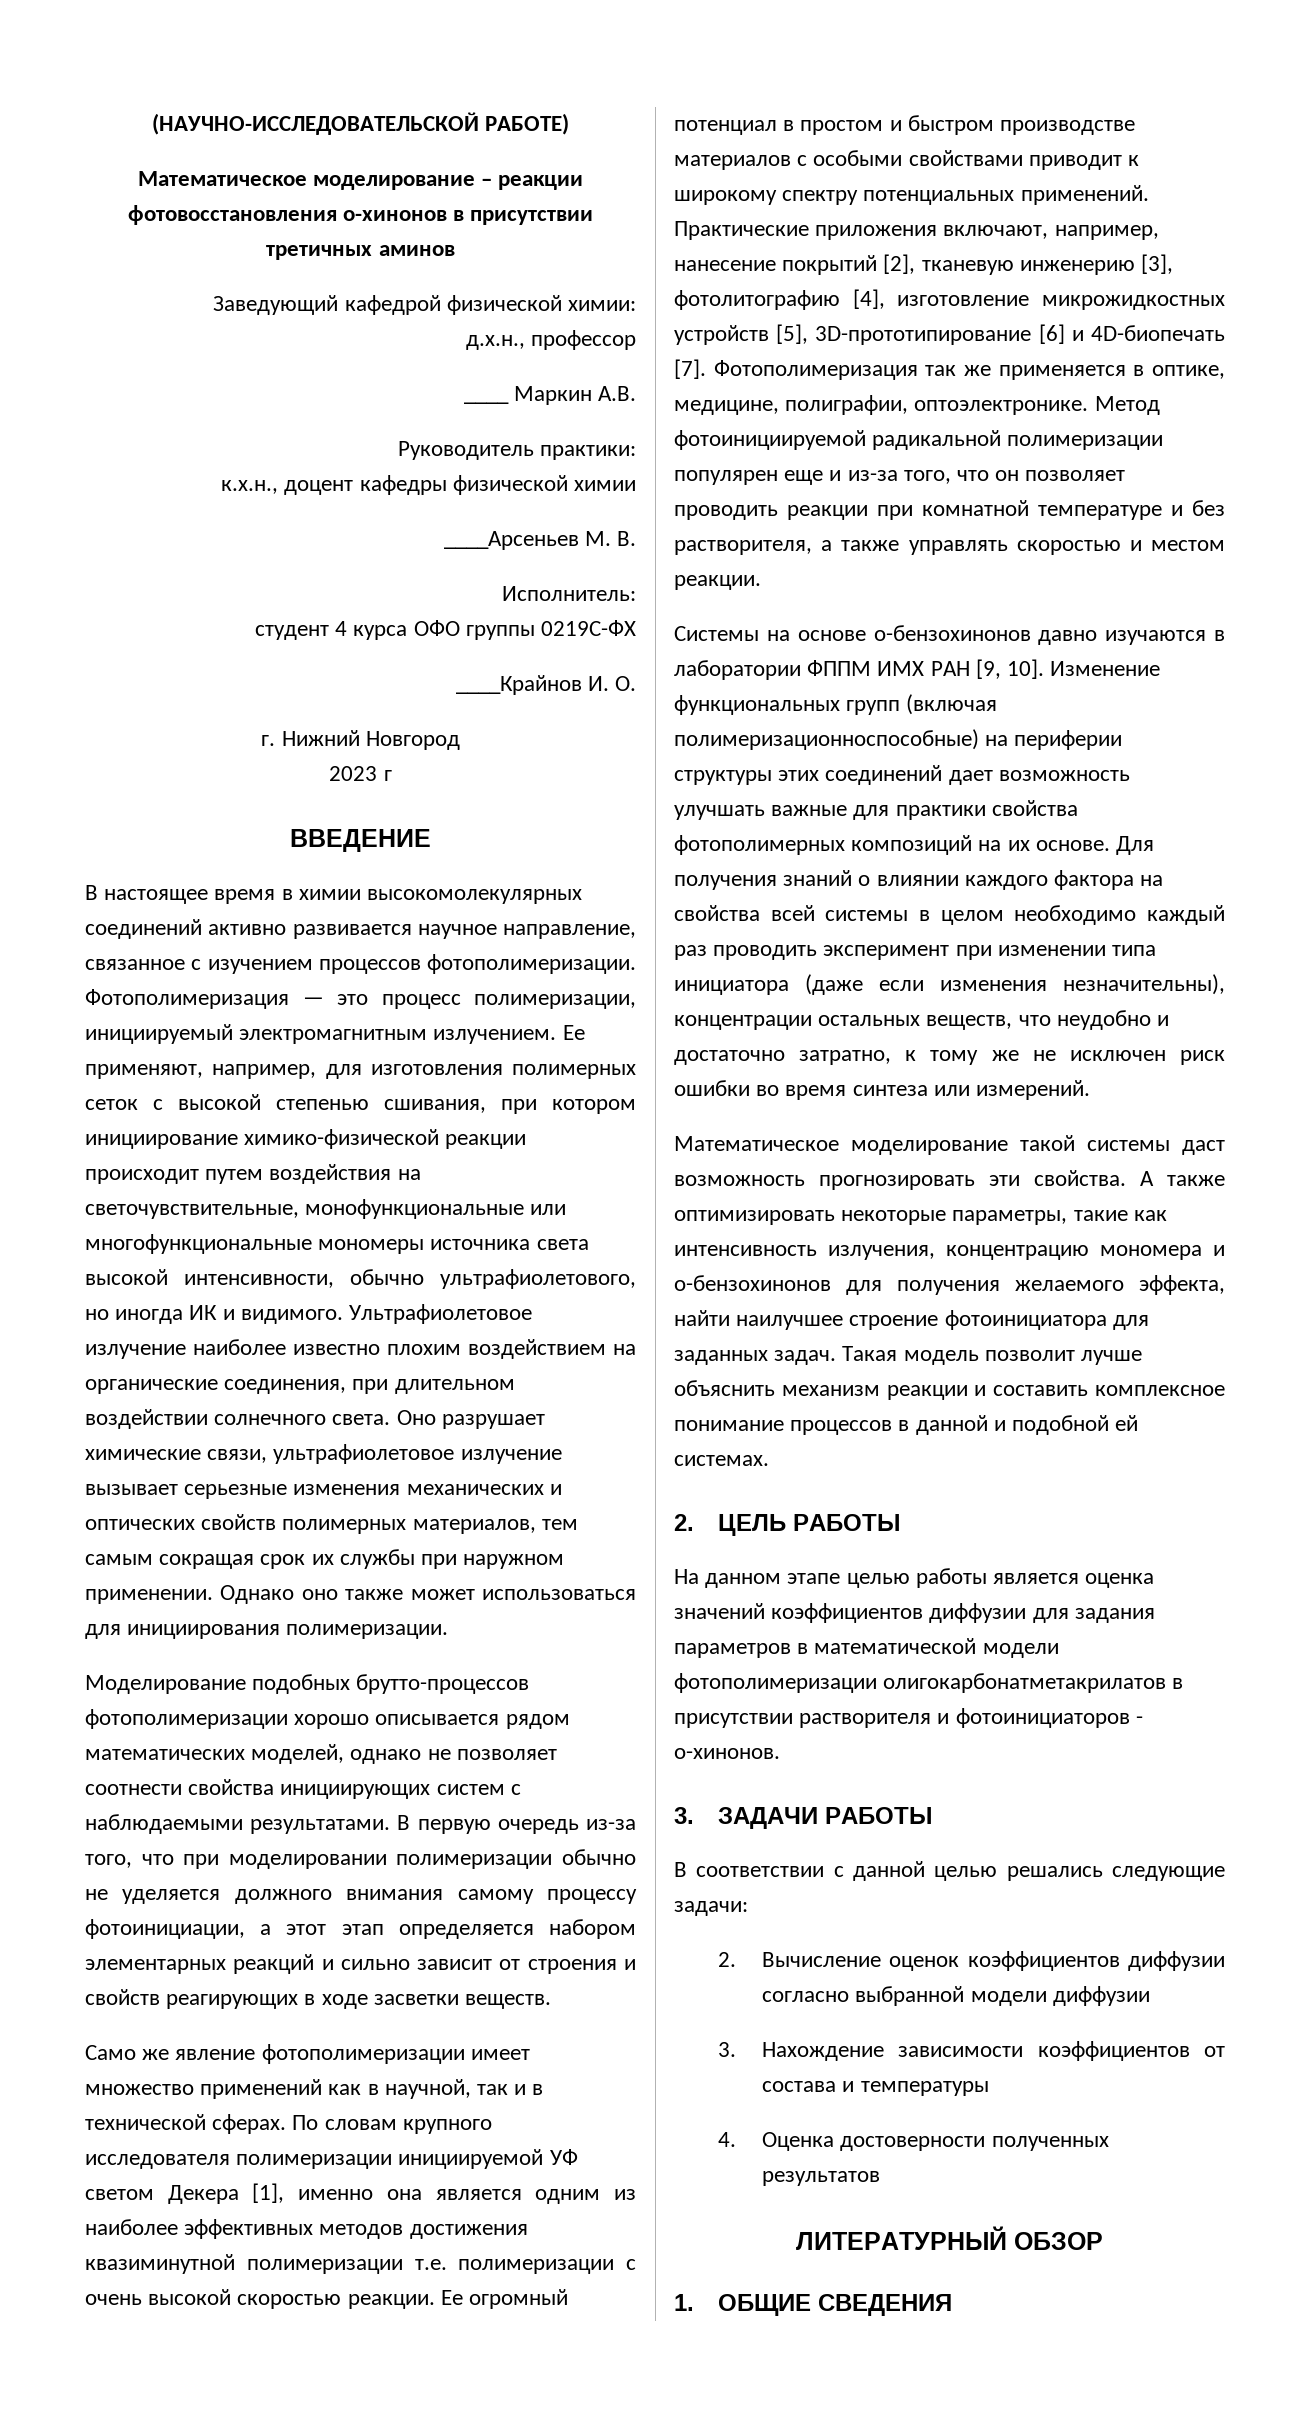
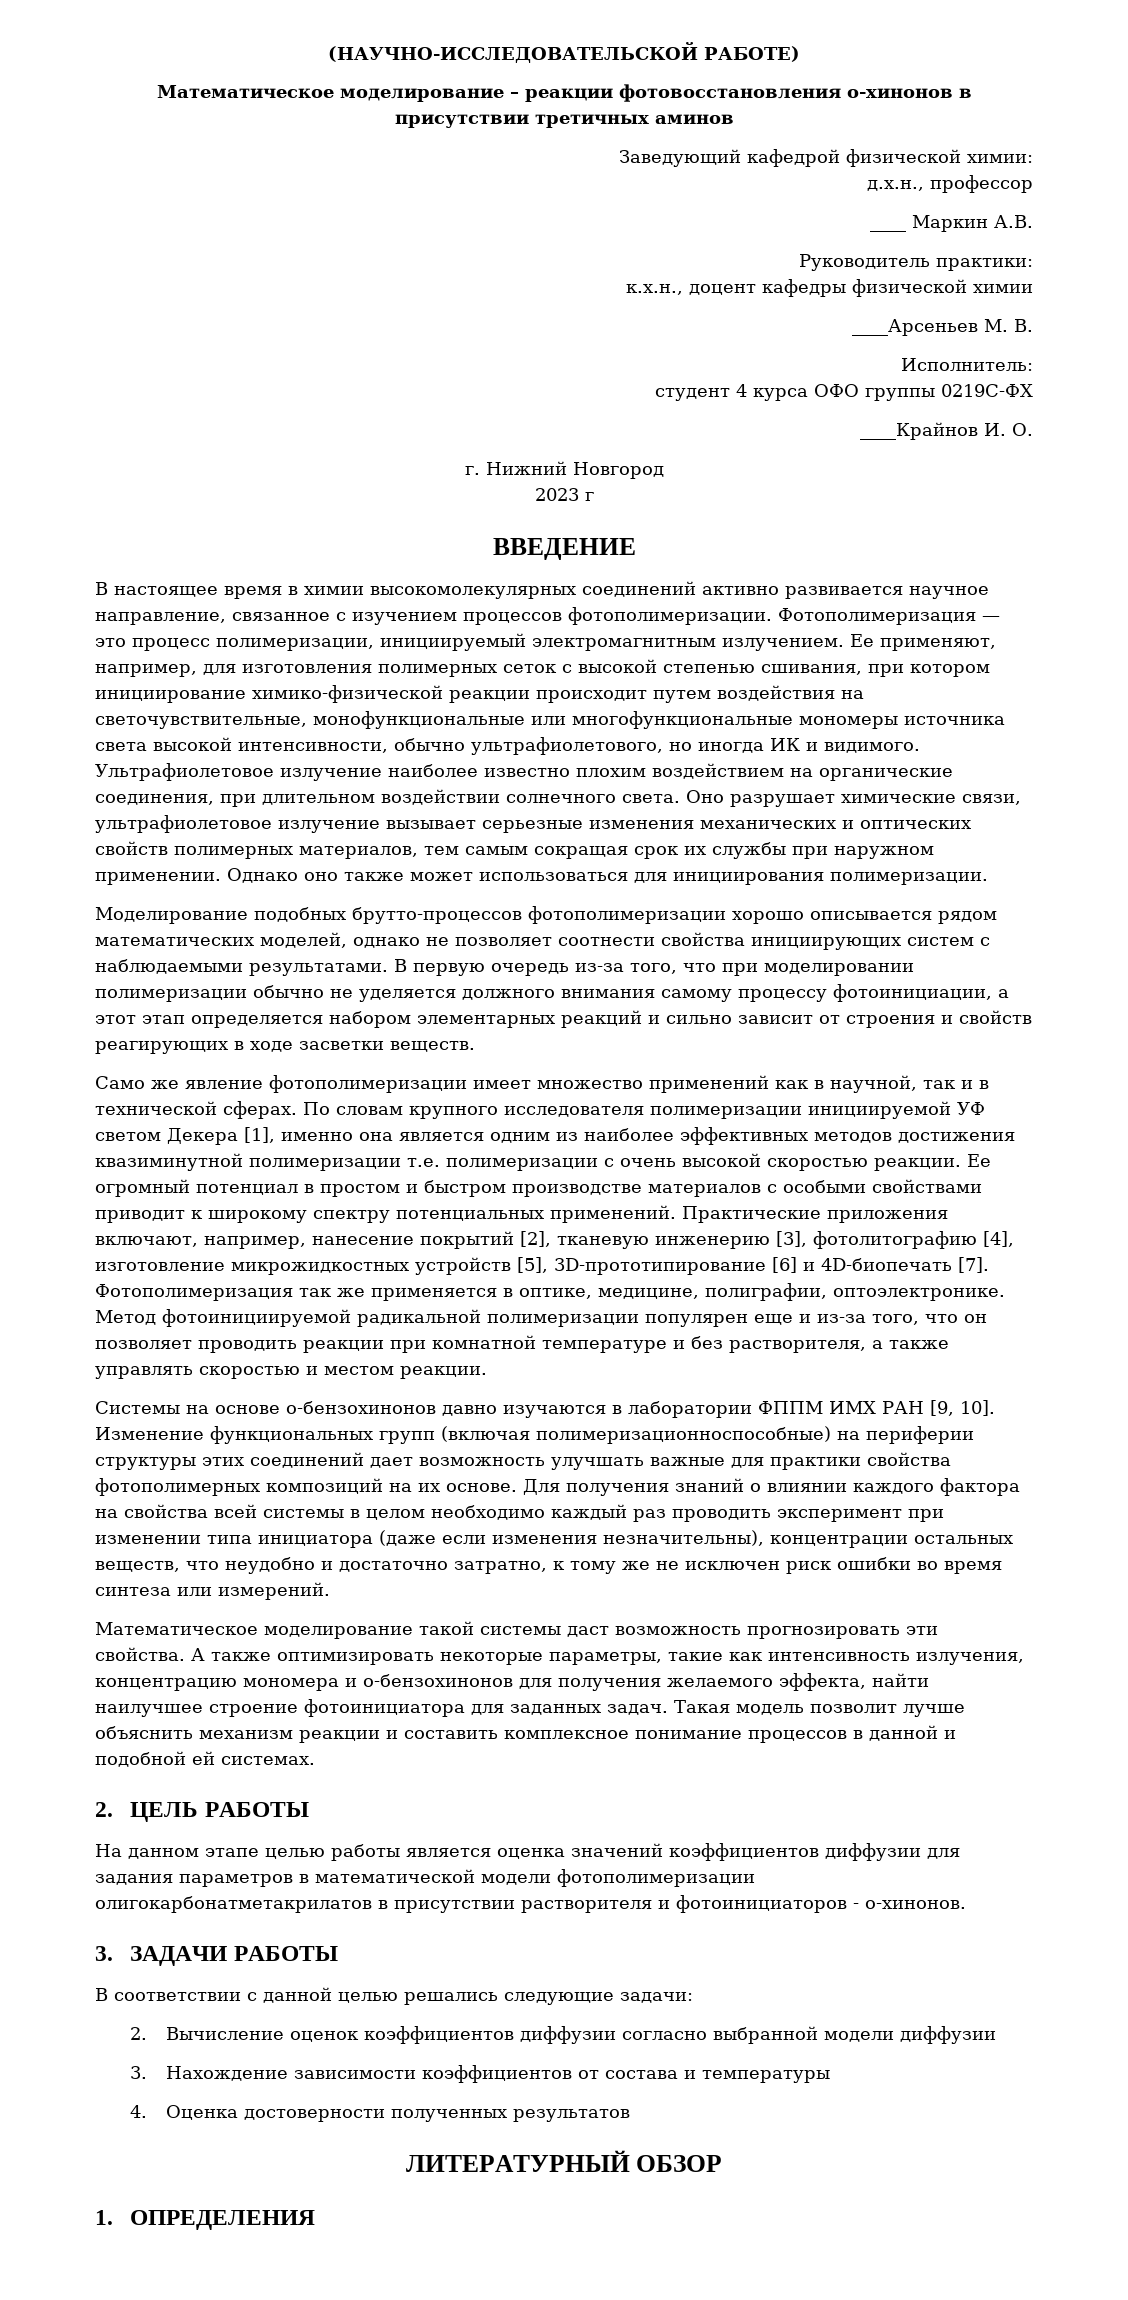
- 1. ОБЩИЕ СВЕДЕНИЯ
+ 1. ОПРЕДЕЛЕНИЯ

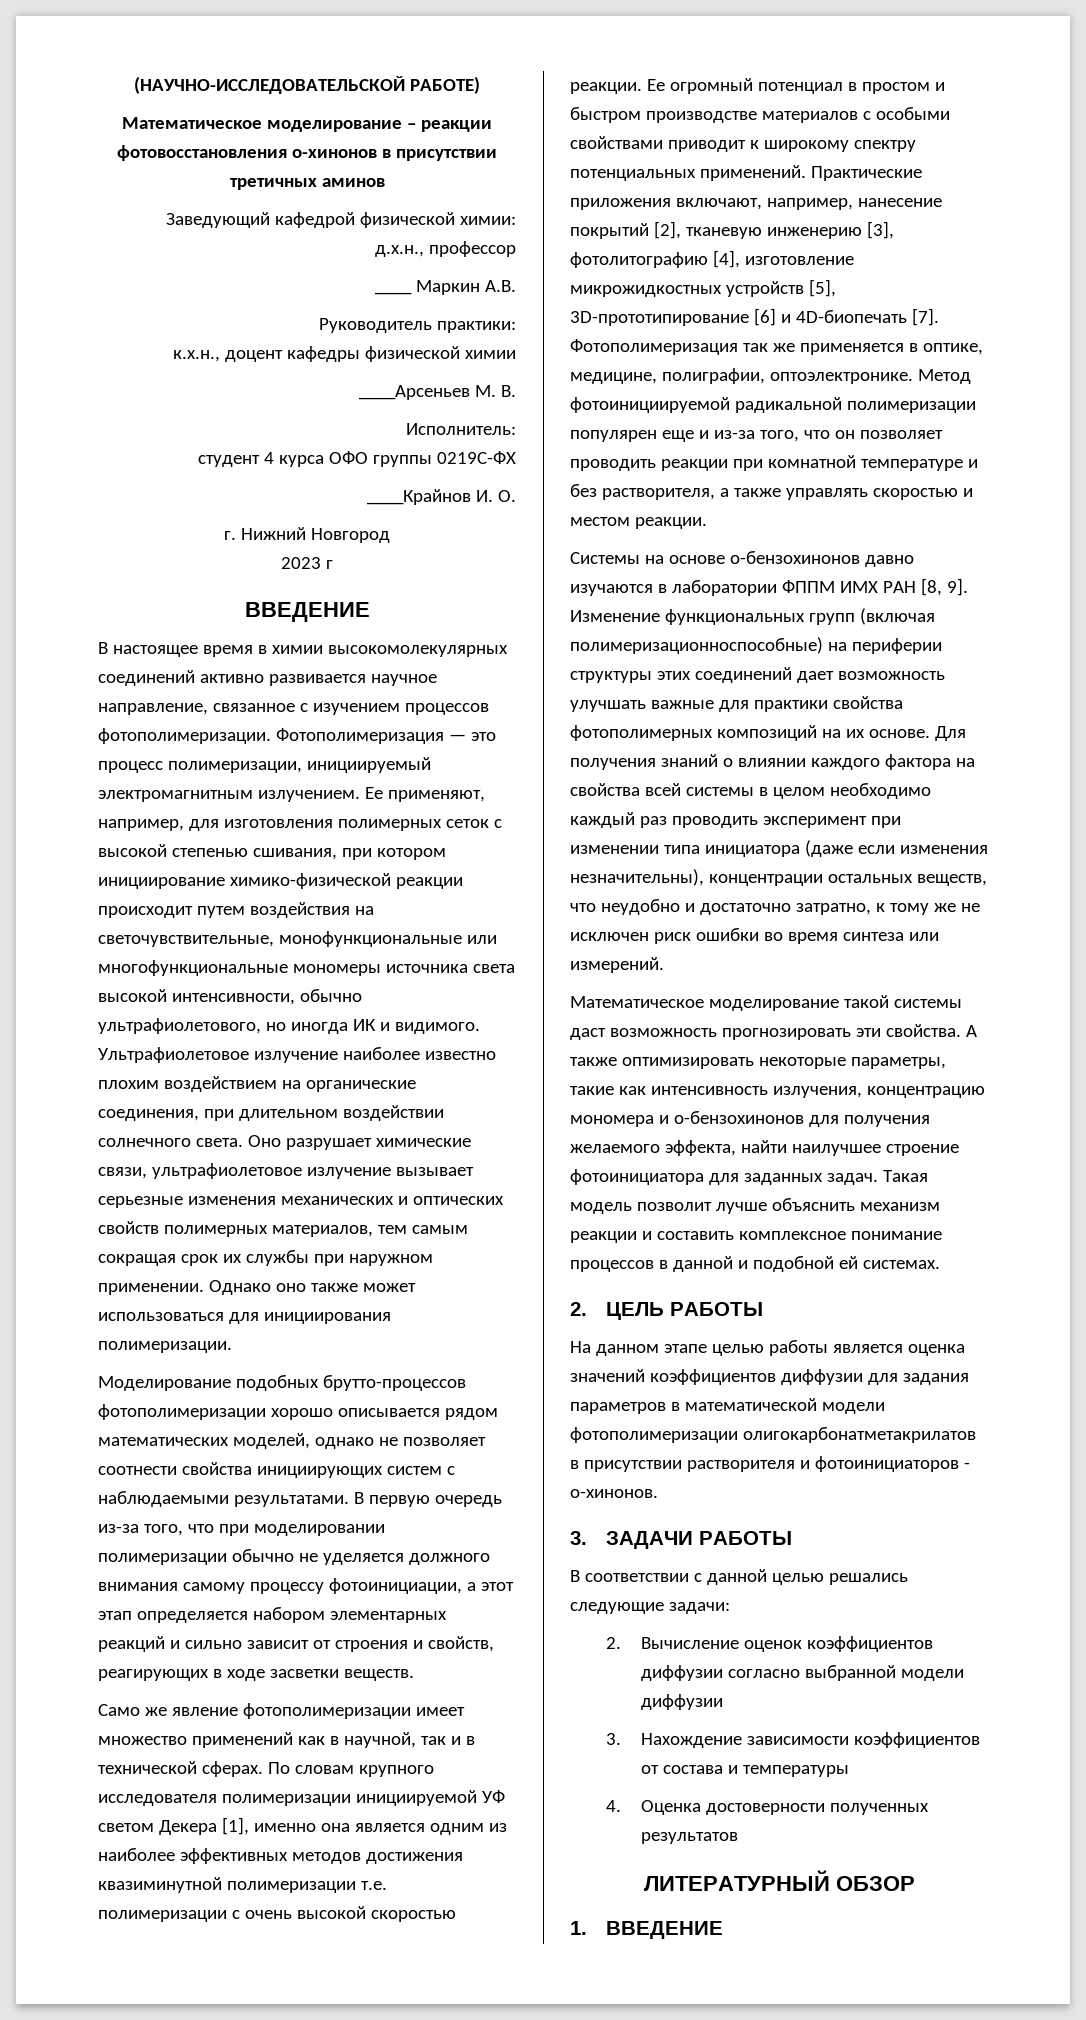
- В первую очередь из-за того, что при моделировании полимеризации обычно не уделяется должного внимания самому процессу фотоинициации, а этот этап определяется набором элементарных реакций и сильно зависит от строения и свойств реагирующих в ходе засветки веществ.
+ В первую очередь из-за того, что при моделировании полимеризации обычно не уделяется должного внимания самому процессу фотоинициации, а этот этап определяется набором элементарных реакций и сильно зависит от строения и свойств, реагирующих в ходе засветки веществ.
- Системы на основе о-бензохинонов давно изучаются в лаборатории ФППМ ИМХ РАН [9, 10].
+ Системы на основе о-бензохинонов давно изучаются в лаборатории ФППМ ИМХ РАН [8, 9].
- 1. ОПРЕДЕЛЕНИЯ
+ 1. ВВЕДЕНИЕ

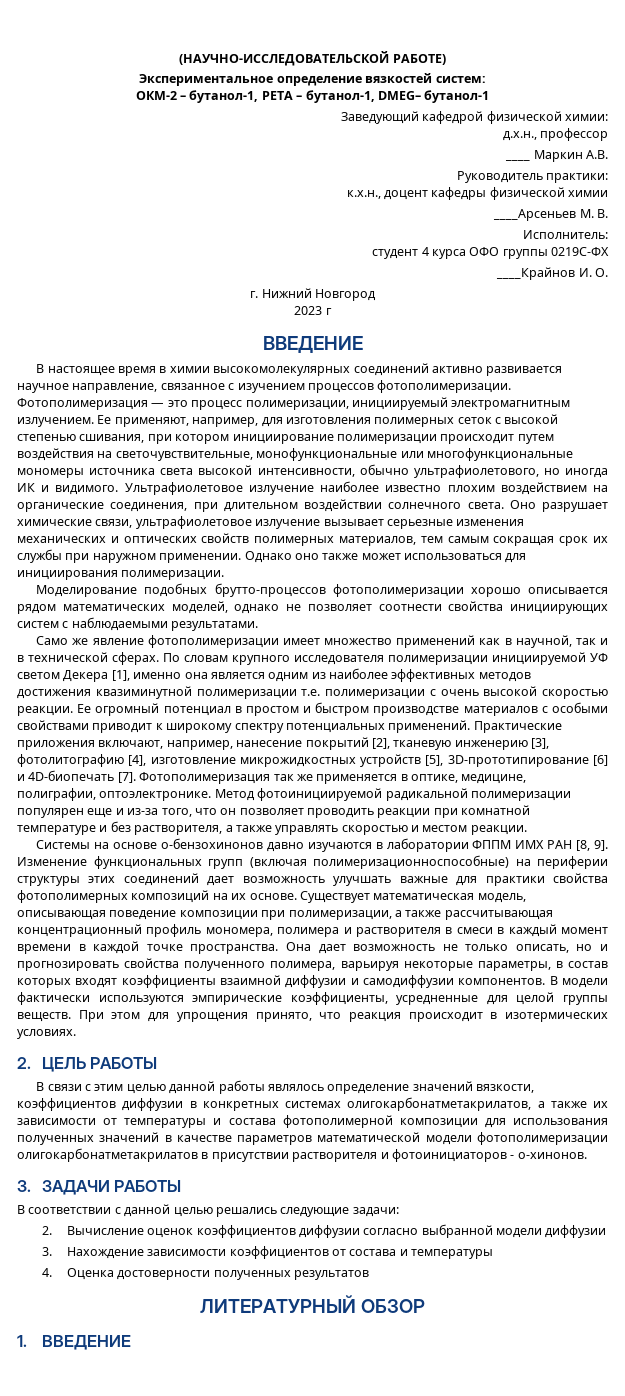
- Математическое моделирование – реакции фотовосстановления о-хинонов в присутствии третичных аминов
+ Экспериментальное определение вязкостей систем:
+ ОКМ-2 – бутанол-1, PETA – бутанол-1, DMEG– бутанол-1
- Ее применяют, например, для изготовления полимерных сеток с высокой степенью сшивания, при котором инициирование химико-физической реакции происходит путем воздействия на светочувствительные, монофункциональные или многофункциональные мономеры источника света высокой интенсивности, обычно ультрафиолетового, но иногда ИК и видимого.
+ Ее применяют, например, для изготовления полимерных сеток с высокой степенью сшивания, при котором инициирование полимеризации происходит путем воздействия на светочувствительные, монофункциональные или многофункциональные мономеры источника света высокой интенсивности, обычно ультрафиолетового, но иногда ИК и видимого.
- В первую очередь из-за того, что при моделировании полимеризации обычно не уделяется должного внимания самому процессу фотоинициации, а этот этап определяется набором элементарных реакций и сильно зависит от строения и свойств, реагирующих в ходе засветки веществ.
- Для получения знаний о влиянии каждого фактора на свойства всей системы в целом необходимо каждый раз проводить эксперимент при изменении типа инициатора (даже если изменения незначительны), концентрации остальных веществ, что неудобно и достаточно затратно, к тому же не исключен риск ошибки во время синтеза или измерений.
- Математическое моделирование такой системы даст возможность прогнозировать эти свойства. А также оптимизировать некоторые параметры, такие как интенсивность излучения, концентрацию мономера и о-бензохинонов для получения желаемого эффекта, найти наилучшее строение фотоинициатора для заданных задач. Такая модель позволит лучше объяснить механизм реакции и составить комплексное понимание процессов в данной и подобной ей системах.
+ Существует математическая модель, описывающая поведение композиции при полимеризации, а также рассчитывающая концентрационный профиль мономера, полимера и растворителя в смеси в каждый момент времени в каждой точке пространства. Она дает возможность не только описать, но и прогнозировать свойства полученного полимера, варьируя некоторые параметры, в состав которых входят коэффициенты взаимной диффузии и самодиффузии компонентов. В модели фактически используются эмпирические коэффициенты, усредненные для целой группы веществ. При этом для упрощения принято, что реакция происходит в изотермических условиях.
  2. ЦЕЛЬ РАБОТЫ
- На данном этапе целью работы является оценка значений коэффициентов диффузии для задания параметров в математической модели фотополимеризации олигокарбонатметакрилатов в присутствии растворителя и фотоинициаторов - о-хинонов.
+ В связи с этим целью данной работы являлось определение значений вязкости, коэффициентов диффузии в конкретных системах олигокарбонатметакрилатов, а также их зависимости от температуры и состава фотополимерной композиции для использования полученных значений в качестве параметров математической модели фотополимеризации олигокарбонатметакрилатов в присутствии растворителя и фотоинициаторов - о-хинонов.

